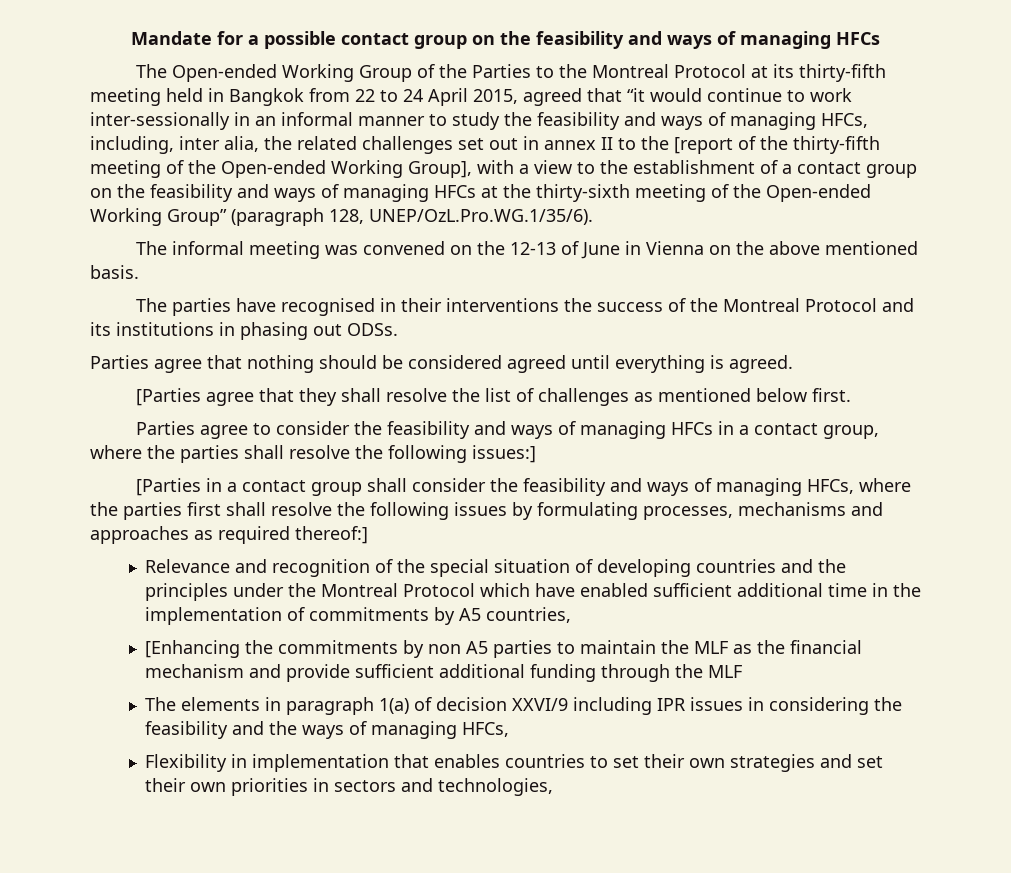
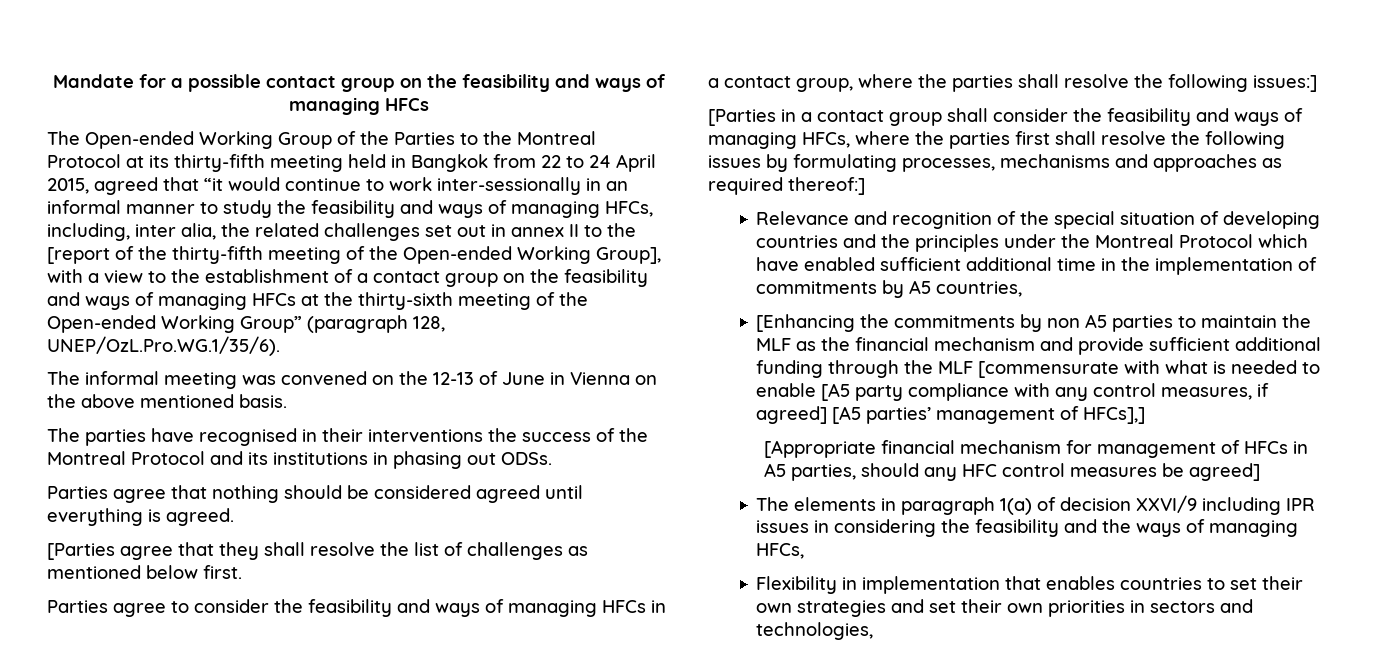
- [Enhancing the commitments by non A5 parties to maintain the MLF as the financial mechanism and provide sufficient additional funding through the MLF
+ [Enhancing the commitments by non A5 parties to maintain the MLF as the financial mechanism and provide sufficient additional funding through the MLF [commensurate with what is needed to enable [A5 party compliance with any control measures, if agreed] [A5 parties’ management of HFCs],]
+ [Appropriate financial mechanism for management of HFCs in A5 parties, should any HFC control measures be agreed]

